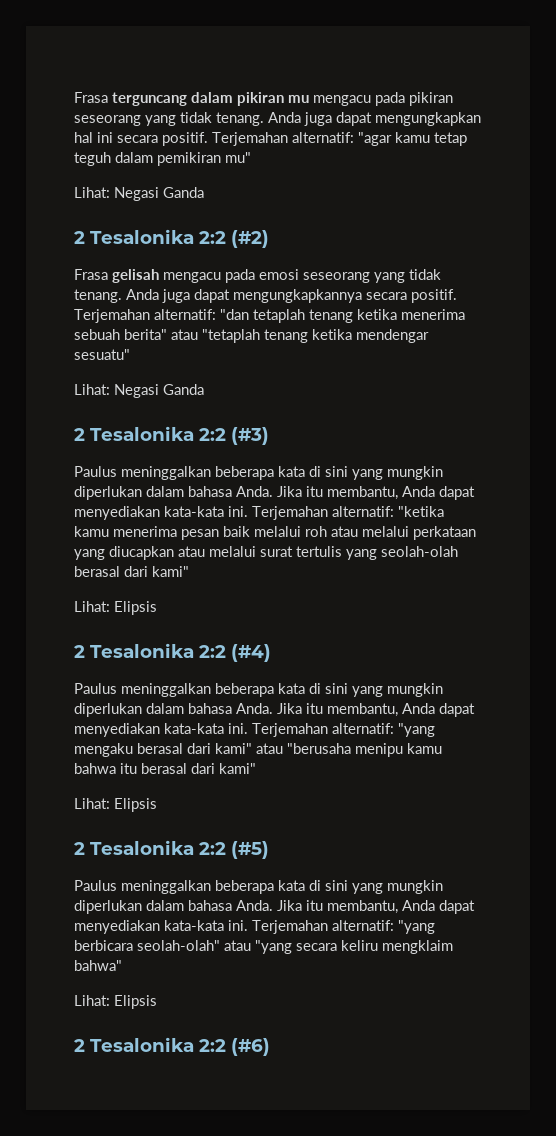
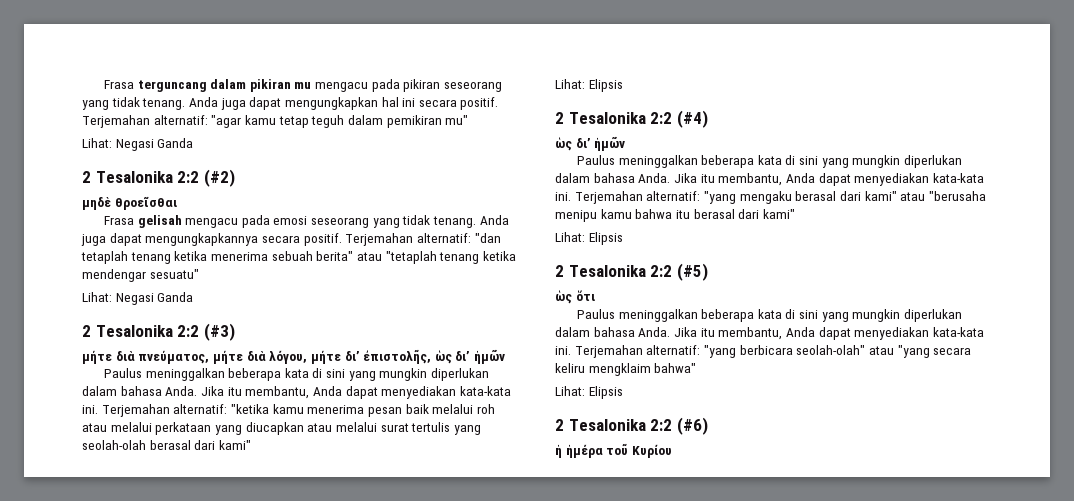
+ μηδὲ θροεῖσθαι
+ μήτε διὰ πνεύματος, μήτε διὰ λόγου, μήτε δι’ ἐπιστολῆς, ὡς δι’ ἡμῶν
  2 Tesalonika 2:2 (#4)
+ ὡς δι’ ἡμῶν
+ ὡς ὅτι
+ ἡ ἡμέρα τοῦ Κυρίου

